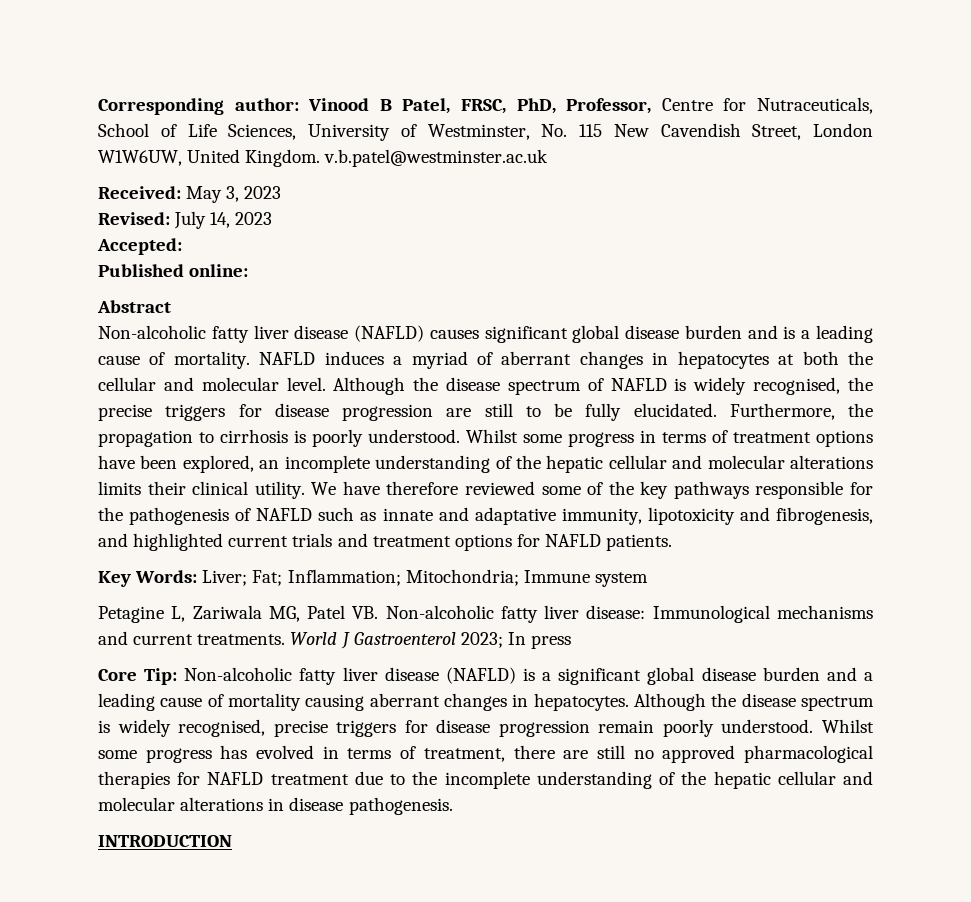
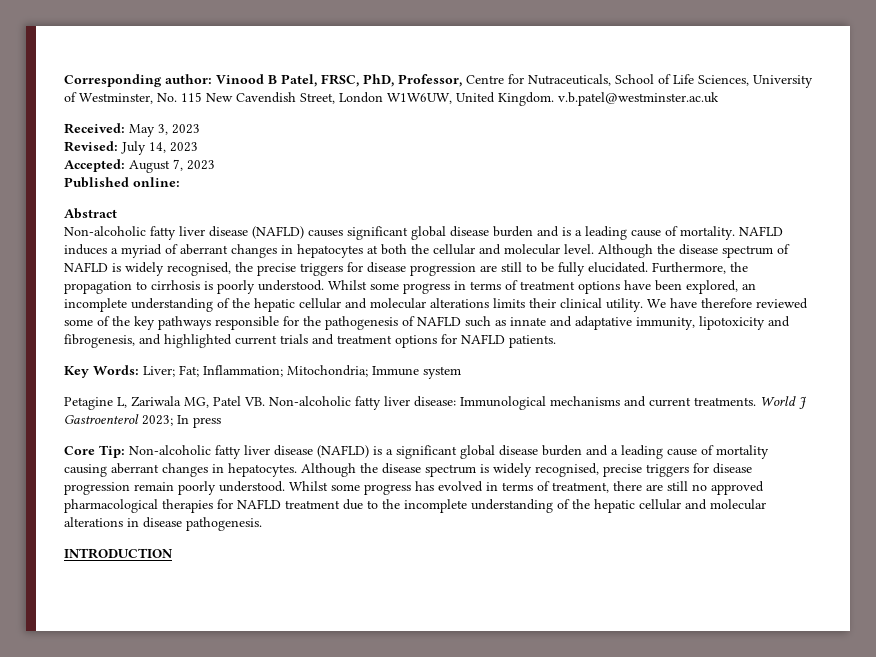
- Accepted:
+ Accepted: August 7, 2023

